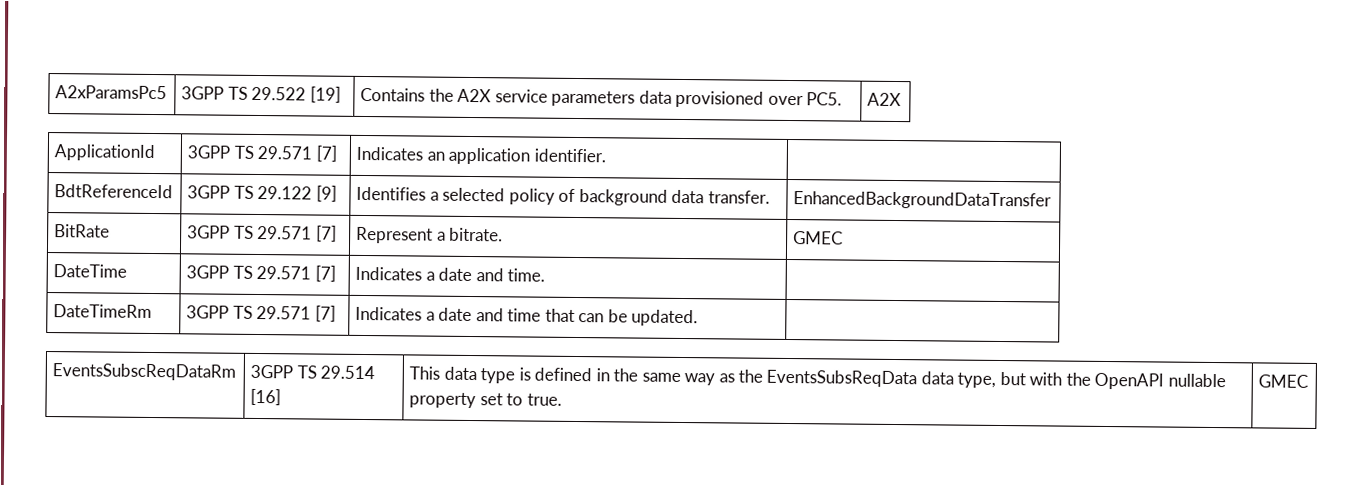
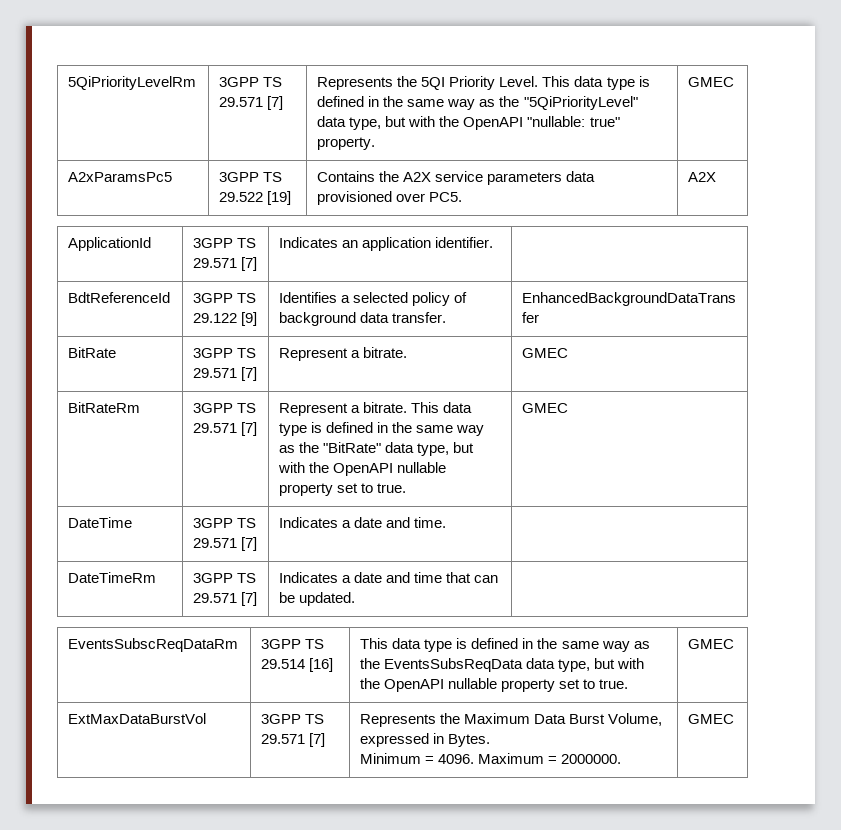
+ 5QiPriorityLevelRm | 3GPP TS 29.571 [7] | Represents the 5QI Priority Level. This data type is defined in the same way as the "5QiPriorityLevel" data type, but with the OpenAPI "nullable: true" property. | GMEC
+ BitRateRm | 3GPP TS 29.571 [7] | Represent a bitrate. This data type is defined in the same way as the "BitRate" data type, but with the OpenAPI nullable property set to true. | GMEC
+ ExtMaxDataBurstVol | 3GPP TS 29.571 [7] | Represents the Maximum Data Burst Volume, expressed in Bytes.
+ Minimum = 4096. Maximum = 2000000. | GMEC

